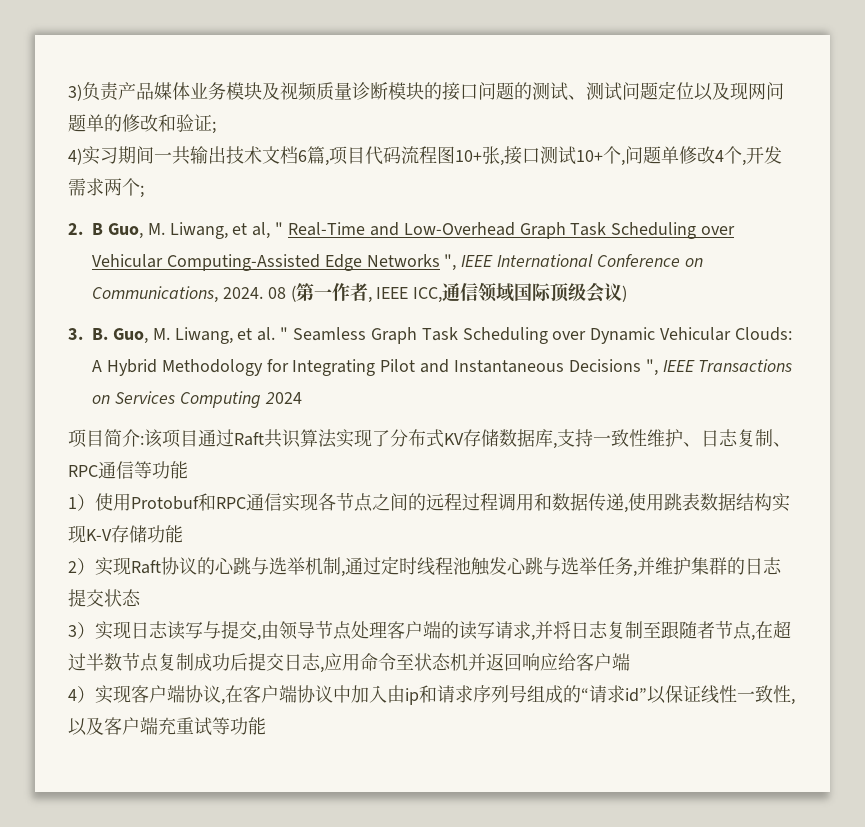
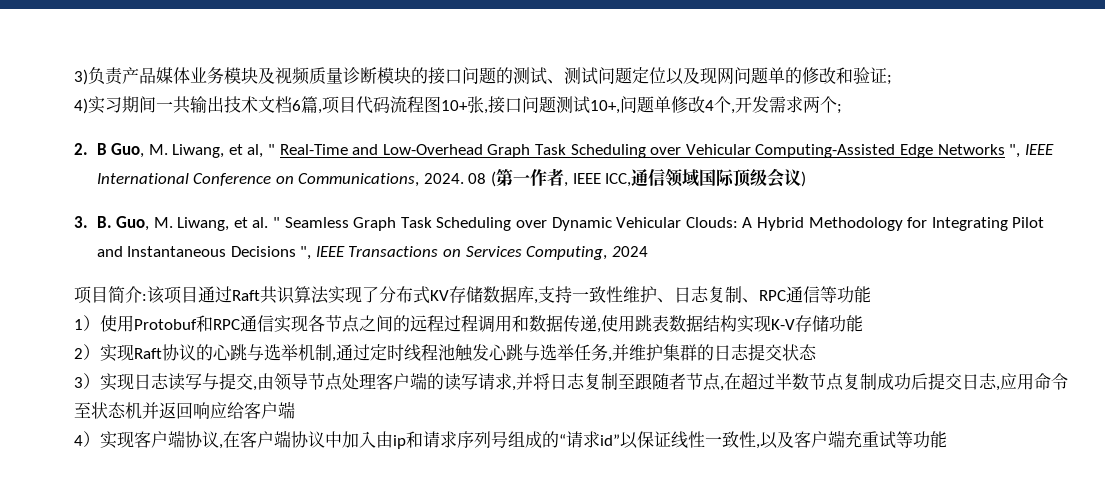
- 4)实习期间一共输出技术文档6篇,项目代码流程图10+张,接口测试10+个,问题单修改4个,开发需求两个;
+ 4)实习期间一共输出技术文档6篇,项目代码流程图10+张,接口问题测试10+,问题单修改4个,开发需求两个;
- 3. B. Guo, M. Liwang, et al. " Seamless Graph Task Scheduling over Dynamic Vehicular Clouds: A Hybrid Methodology for Integrating Pilot and Instantaneous Decisions ", IEEE Transactions on Services Computing 2024
+ 3. B. Guo, M. Liwang, et al. " Seamless Graph Task Scheduling over Dynamic Vehicular Clouds: A Hybrid Methodology for Integrating Pilot and Instantaneous Decisions ", IEEE Transactions on Services Computing, 2024

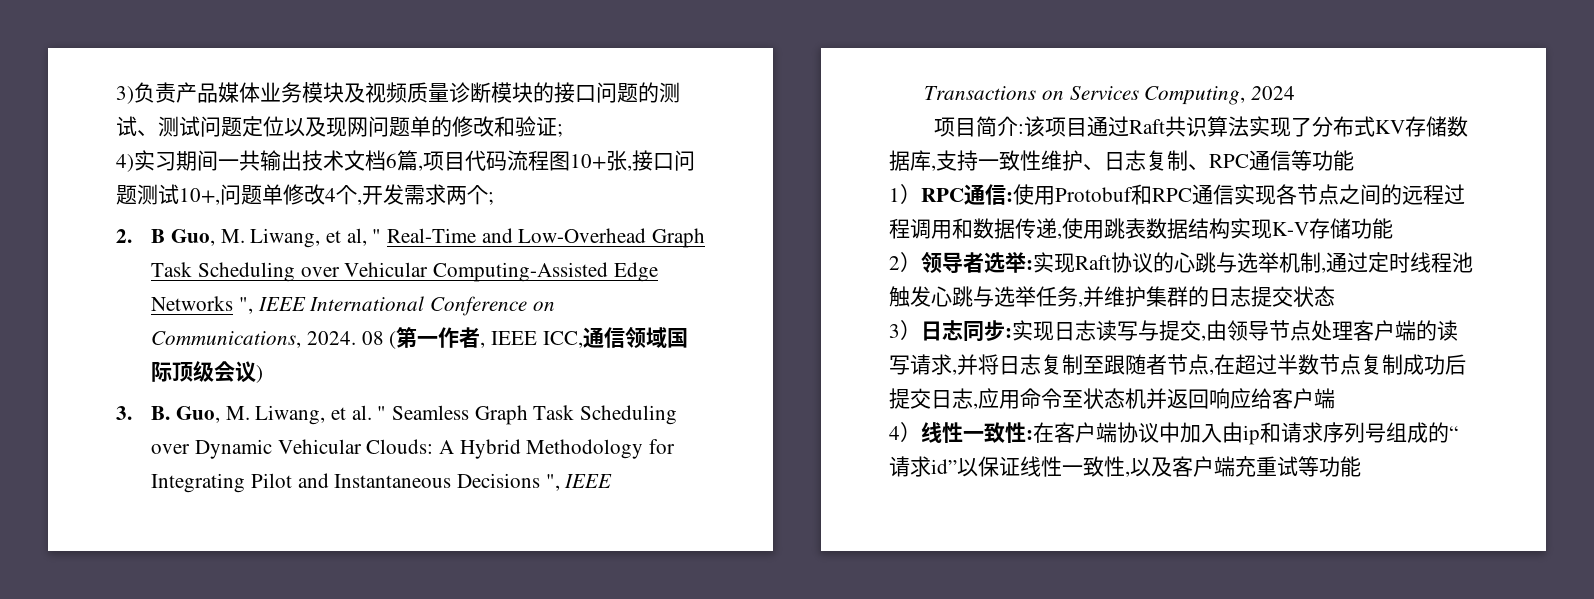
- 1）使用Protobuf和RPC通信实现各节点之间的远程过程调用和数据传递,使用跳表数据结构实现K-V存储功能
+ 1）RPC通信:使用Protobuf和RPC通信实现各节点之间的远程过程调用和数据传递,使用跳表数据结构实现K-V存储功能
- 2）实现Raft协议的心跳与选举机制,通过定时线程池触发心跳与选举任务,并维护集群的日志提交状态
+ 2）领导者选举:实现Raft协议的心跳与选举机制,通过定时线程池触发心跳与选举任务,并维护集群的日志提交状态
- 3）实现日志读写与提交,由领导节点处理客户端的读写请求,并将日志复制至跟随者节点,在超过半数节点复制成功后提交日志,应用命令至状态机并返回响应给客户端
+ 3）日志同步:实现日志读写与提交,由领导节点处理客户端的读写请求,并将日志复制至跟随者节点,在超过半数节点复制成功后提交日志,应用命令至状态机并返回响应给客户端
- 4）实现客户端协议,在客户端协议中加入由ip和请求序列号组成的“请求id”以保证线性一致性,以及客户端充重试等功能
+ 4）线性一致性:在客户端协议中加入由ip和请求序列号组成的“请求id”以保证线性一致性,以及客户端充重试等功能

